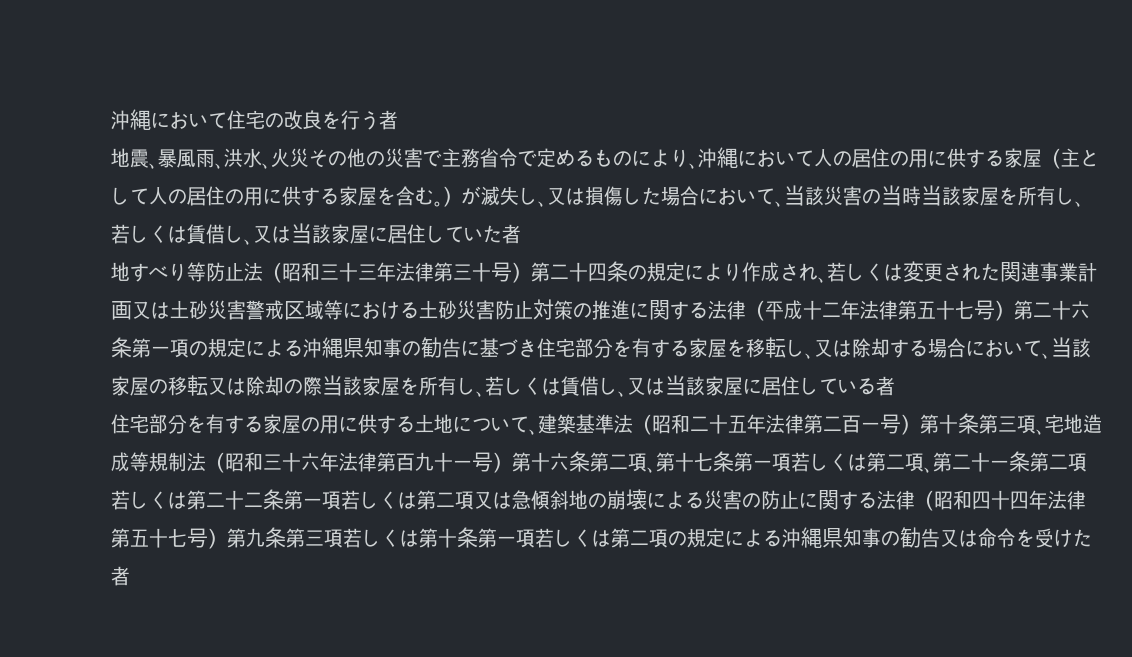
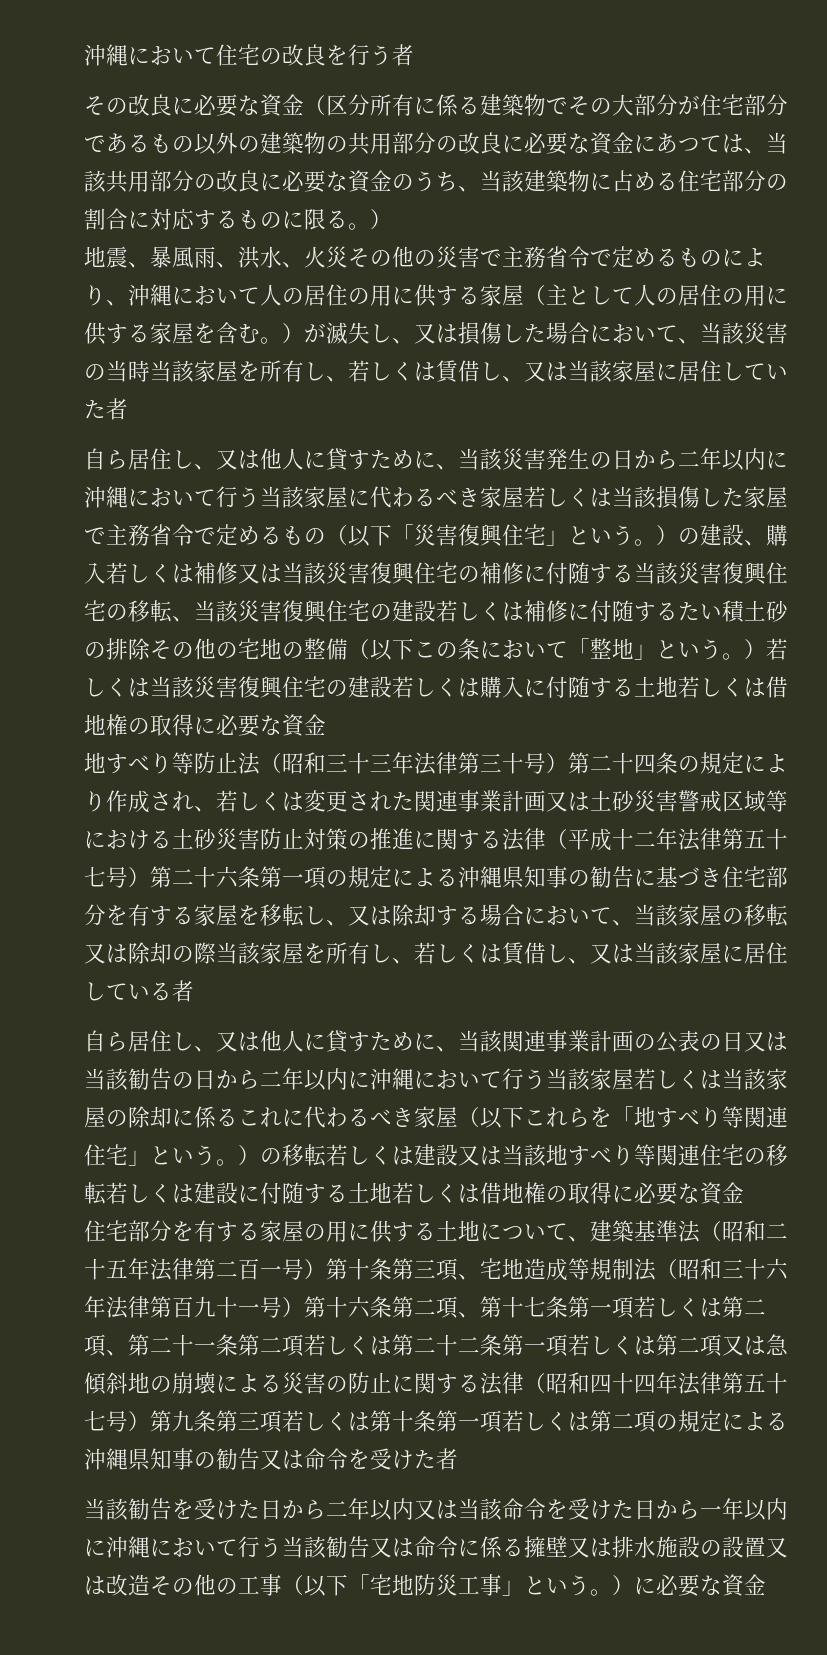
+ その改良に必要な資金（区分所有に係る建築物でその大部分が住宅部分であるもの以外の建築物の共用部分の改良に必要な資金にあつては、当該共用部分の改良に必要な資金のうち、当該建築物に占める住宅部分の割合に対応するものに限る。）
+ 自ら居住し、又は他人に貸すために、当該災害発生の日から二年以内に沖縄において行う当該家屋に代わるべき家屋若しくは当該損傷した家屋で主務省令で定めるもの（以下「災害復興住宅」という。）の建設、購入若しくは補修又は当該災害復興住宅の補修に付随する当該災害復興住宅の移転、当該災害復興住宅の建設若しくは補修に付随するたい積土砂の排除その他の宅地の整備（以下この条において「整地」という。）若しくは当該災害復興住宅の建設若しくは購入に付随する土地若しくは借地権の取得に必要な資金
+ 自ら居住し、又は他人に貸すために、当該関連事業計画の公表の日又は当該勧告の日から二年以内に沖縄において行う当該家屋若しくは当該家屋の除却に係るこれに代わるべき家屋（以下これらを「地すべり等関連住宅」という。）の移転若しくは建設又は当該地すべり等関連住宅の移転若しくは建設に付随する土地若しくは借地権の取得に必要な資金
+ 当該勧告を受けた日から二年以内又は当該命令を受けた日から一年以内に沖縄において行う当該勧告又は命令に係る擁壁又は排水施設の設置又は改造その他の工事（以下「宅地防災工事」という。）に必要な資金

